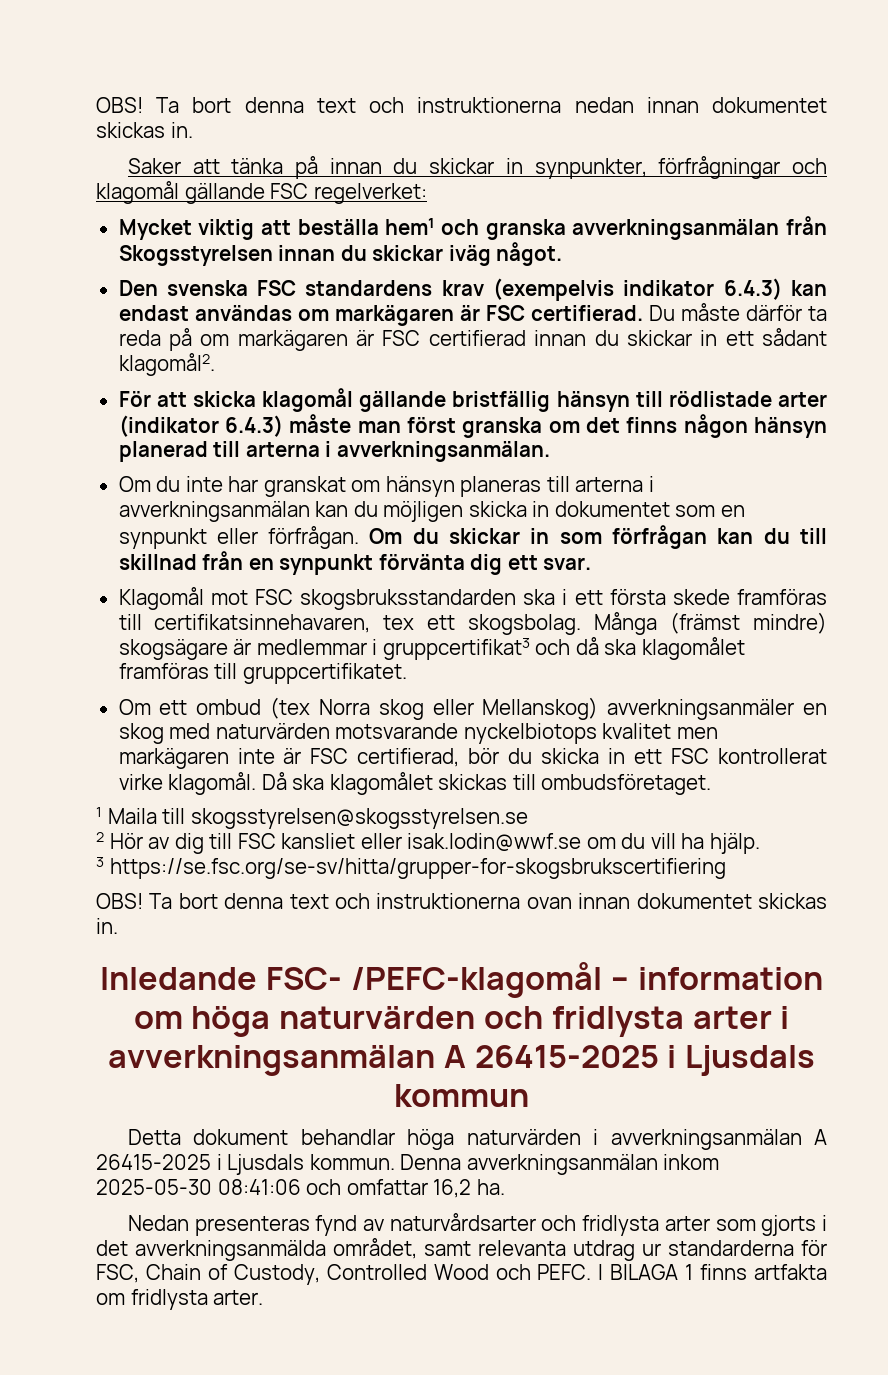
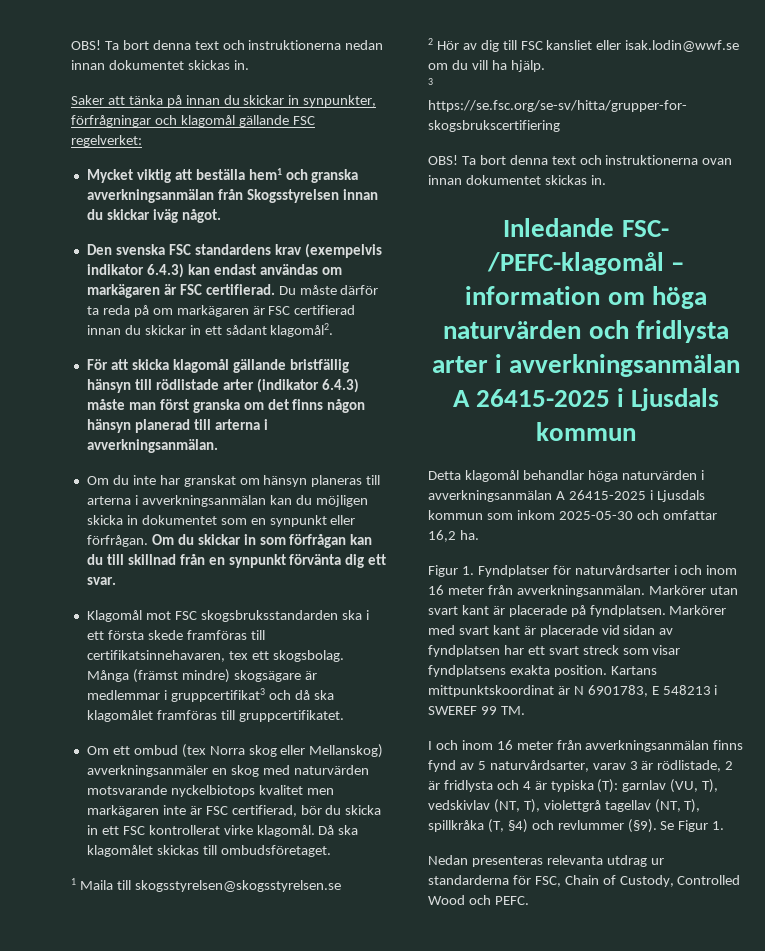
- Detta dokument behandlar höga naturvärden i avverkningsanmälan A 26415-2025 i Ljusdals kommun. Denna avverkningsanmälan inkom 2025-05-30 08:41:06 och omfattar 16,2 ha.
+ Detta klagomål behandlar höga naturvärden i avverkningsanmälan A 26415-2025 i Ljusdals kommun som inkom 2025-05-30 och omfattar 16,2 ha.
- Nedan presenteras fynd av naturvårdsarter och fridlysta arter som gjorts i det avverkningsanmälda området, samt relevanta utdrag ur standarderna för FSC, Chain of Custody, Controlled Wood och PEFC. I BILAGA 1 finns artfakta om fridlysta arter.
+ Figur 1. Fyndplatser för naturvårdsarter i och inom 16 meter från avverkningsanmälan. Markörer utan svart kant är placerade på fyndplatsen. Markörer med svart kant är placerade vid sidan av fyndplatsen har ett svart streck som visar fyndplatsens exakta position. Kartans mittpunktskoordinat är N 6901783, E 548213 i SWEREF 99 TM.
+ I och inom 16 meter från avverkningsanmälan finns fynd av 5 naturvårdsarter, varav 3 är rödlistade, 2 är fridlysta och 4 är typiska (T): garnlav (VU, T), vedskivlav (NT, T), violettgrå tagellav (NT, T), spillkråka (T, §4) och revlummer (§9). Se Figur 1.
+ Nedan presenteras relevanta utdrag ur standarderna för FSC, Chain of Custody, Controlled Wood och PEFC.

